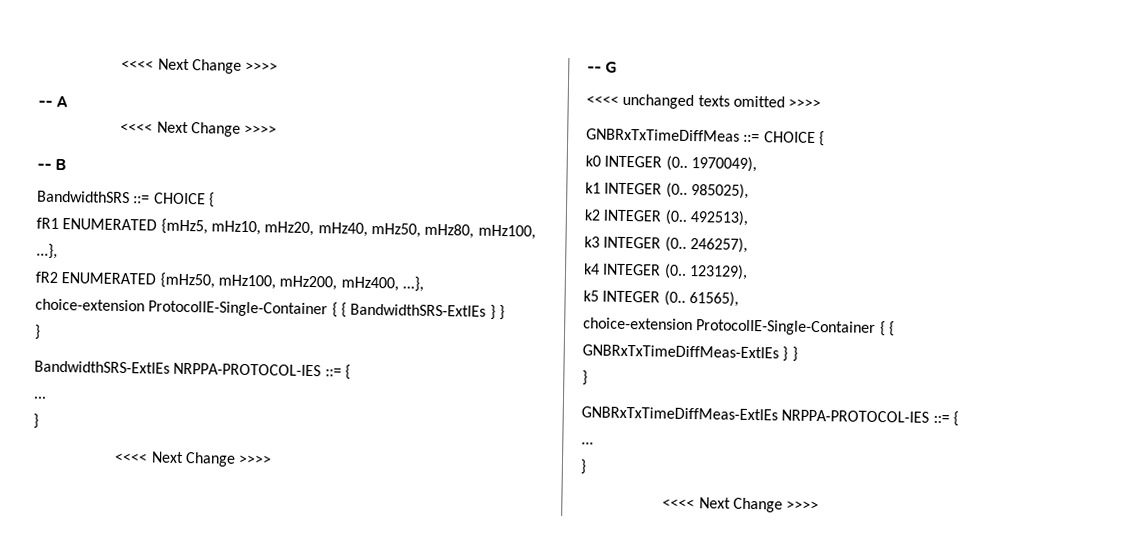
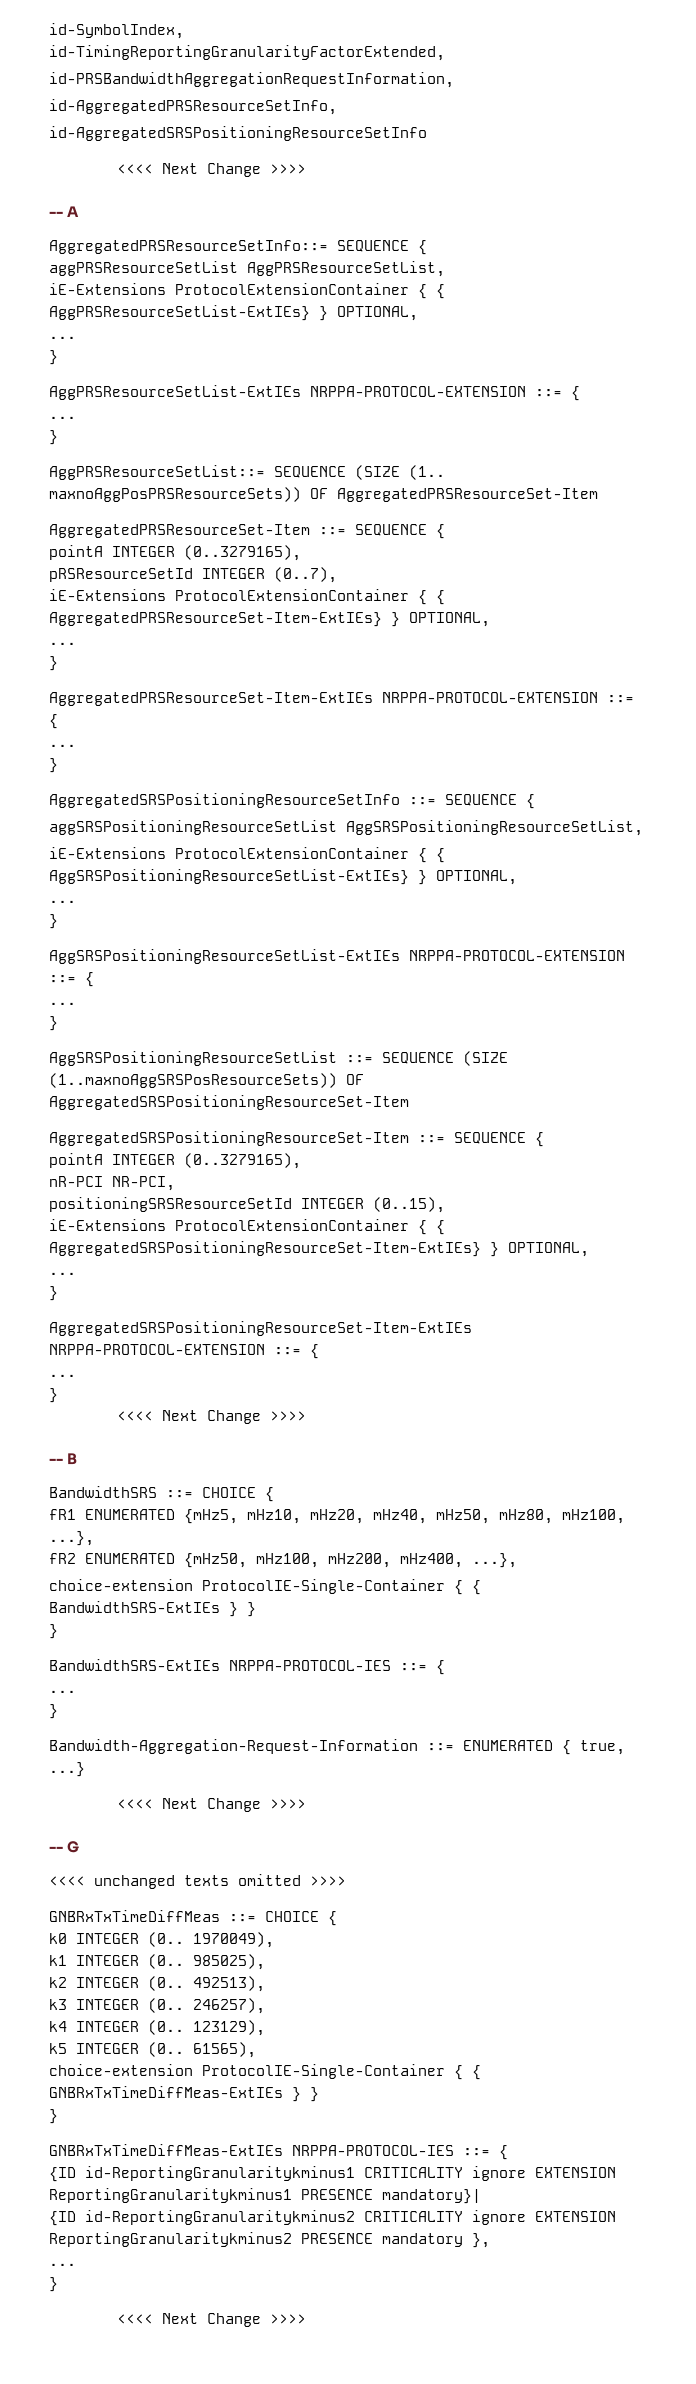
+ id-SymbolIndex,
+ id-TimingReportingGranularityFactorExtended,
+ id-PRSBandwidthAggregationRequestInformation,
+ id-AggregatedPRSResourceSetInfo,
+ id-AggregatedSRSPositioningResourceSetInfo
+ AggregatedPRSResourceSetInfo::= SEQUENCE {
+ aggPRSResourceSetList AggPRSResourceSetList,
+ iE-Extensions ProtocolExtensionContainer { { AggPRSResourceSetList-ExtIEs} } OPTIONAL,
+ ...
+ }
+ AggPRSResourceSetList-ExtIEs NRPPA-PROTOCOL-EXTENSION ::= {
+ ...
+ }
+ AggPRSResourceSetList::= SEQUENCE (SIZE (1.. maxnoAggPosPRSResourceSets)) OF AggregatedPRSResourceSet-Item
+ AggregatedPRSResourceSet-Item ::= SEQUENCE {
+ pointA INTEGER (0..3279165),
+ pRSResourceSetId INTEGER (0..7),
+ iE-Extensions ProtocolExtensionContainer { { AggregatedPRSResourceSet-Item-ExtIEs} } OPTIONAL,
+ ...
+ }
+ AggregatedPRSResourceSet-Item-ExtIEs NRPPA-PROTOCOL-EXTENSION ::= {
+ ...
+ }
+ AggregatedSRSPositioningResourceSetInfo ::= SEQUENCE {
+ aggSRSPositioningResourceSetList AggSRSPositioningResourceSetList,
+ iE-Extensions ProtocolExtensionContainer { { AggSRSPositioningResourceSetList-ExtIEs} } OPTIONAL,
+ ...
+ }
+ AggSRSPositioningResourceSetList-ExtIEs NRPPA-PROTOCOL-EXTENSION ::= {
+ ...
+ }
+ AggSRSPositioningResourceSetList ::= SEQUENCE (SIZE (1..maxnoAggSRSPosResourceSets)) OF AggregatedSRSPositioningResourceSet-Item
+ AggregatedSRSPositioningResourceSet-Item ::= SEQUENCE {
+ pointA INTEGER (0..3279165),
+ nR-PCI NR-PCI,
+ positioningSRSResourceSetId INTEGER (0..15),
+ iE-Extensions ProtocolExtensionContainer { { AggregatedSRSPositioningResourceSet-Item-ExtIEs} } OPTIONAL,
+ ...
+ }
+ AggregatedSRSPositioningResourceSet-Item-ExtIEs NRPPA-PROTOCOL-EXTENSION ::= {
+ ...
+ }
+ Bandwidth-Aggregation-Request-Information ::= ENUMERATED { true, ...}
+ {ID id-ReportingGranularitykminus1 CRITICALITY ignore EXTENSION ReportingGranularitykminus1 PRESENCE mandatory}|
+ {ID id-ReportingGranularitykminus2 CRITICALITY ignore EXTENSION ReportingGranularitykminus2 PRESENCE mandatory },

